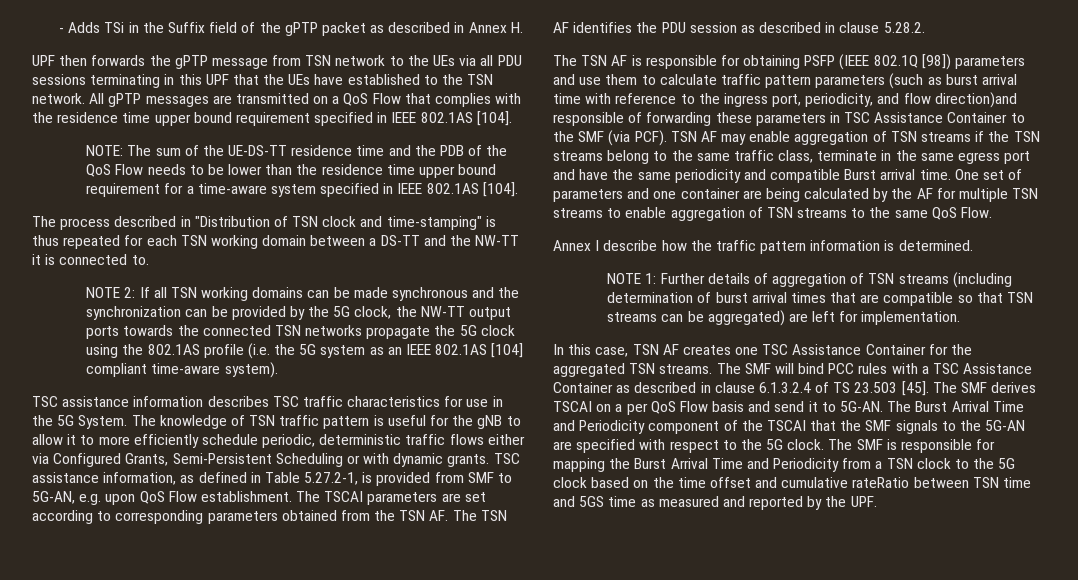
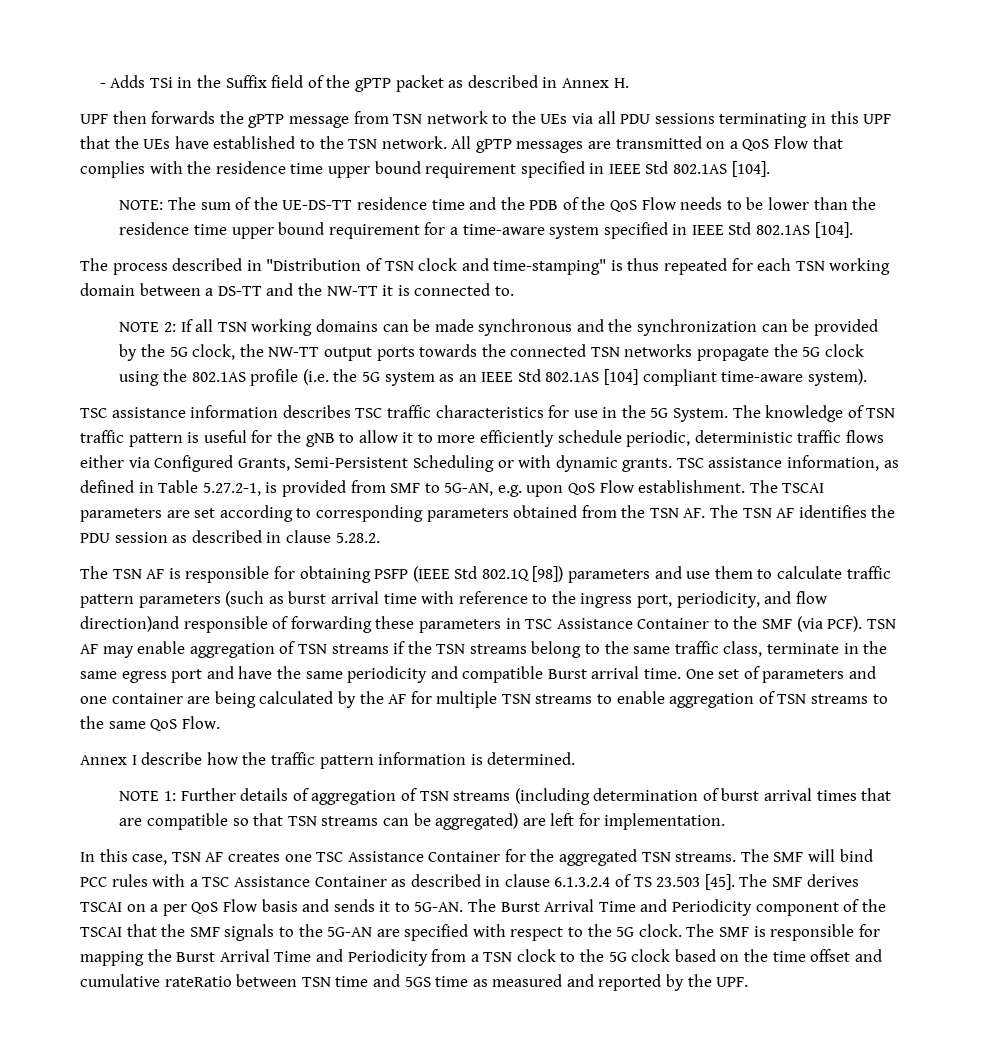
- All gPTP messages are transmitted on a QoS Flow that complies with the residence time upper bound requirement specified in IEEE 802.1AS [104].
+ All gPTP messages are transmitted on a QoS Flow that complies with the residence time upper bound requirement specified in IEEE Std 802.1AS [104].
- NOTE: The sum of the UE-DS-TT residence time and the PDB of the QoS Flow needs to be lower than the residence time upper bound requirement for a time-aware system specified in IEEE 802.1AS [104].
+ NOTE: The sum of the UE-DS-TT residence time and the PDB of the QoS Flow needs to be lower than the residence time upper bound requirement for a time-aware system specified in IEEE Std 802.1AS [104].
- NOTE 2: If all TSN working domains can be made synchronous and the synchronization can be provided by the 5G clock, the NW-TT output ports towards the connected TSN networks propagate the 5G clock using the 802.1AS profile (i.e. the 5G system as an IEEE 802.1AS [104] compliant time-aware system).
+ NOTE 2: If all TSN working domains can be made synchronous and the synchronization can be provided by the 5G clock, the NW-TT output ports towards the connected TSN networks propagate the 5G clock using the 802.1AS profile (i.e. the 5G system as an IEEE Std 802.1AS [104] compliant time-aware system).
- The TSN AF is responsible for obtaining PSFP (IEEE 802.1Q [98]) parameters and use them to calculate traffic pattern parameters (such as burst arrival time with reference to the ingress port, periodicity, and flow direction)and responsible of forwarding these parameters in TSC Assistance Container to the SMF (via PCF).
+ The TSN AF is responsible for obtaining PSFP (IEEE Std 802.1Q [98]) parameters and use them to calculate traffic pattern parameters (such as burst arrival time with reference to the ingress port, periodicity, and flow direction)and responsible of forwarding these parameters in TSC Assistance Container to the SMF (via PCF).
- The SMF derives TSCAI on a per QoS Flow basis and send it to 5G-AN.
+ The SMF derives TSCAI on a per QoS Flow basis and sends it to 5G-AN.

